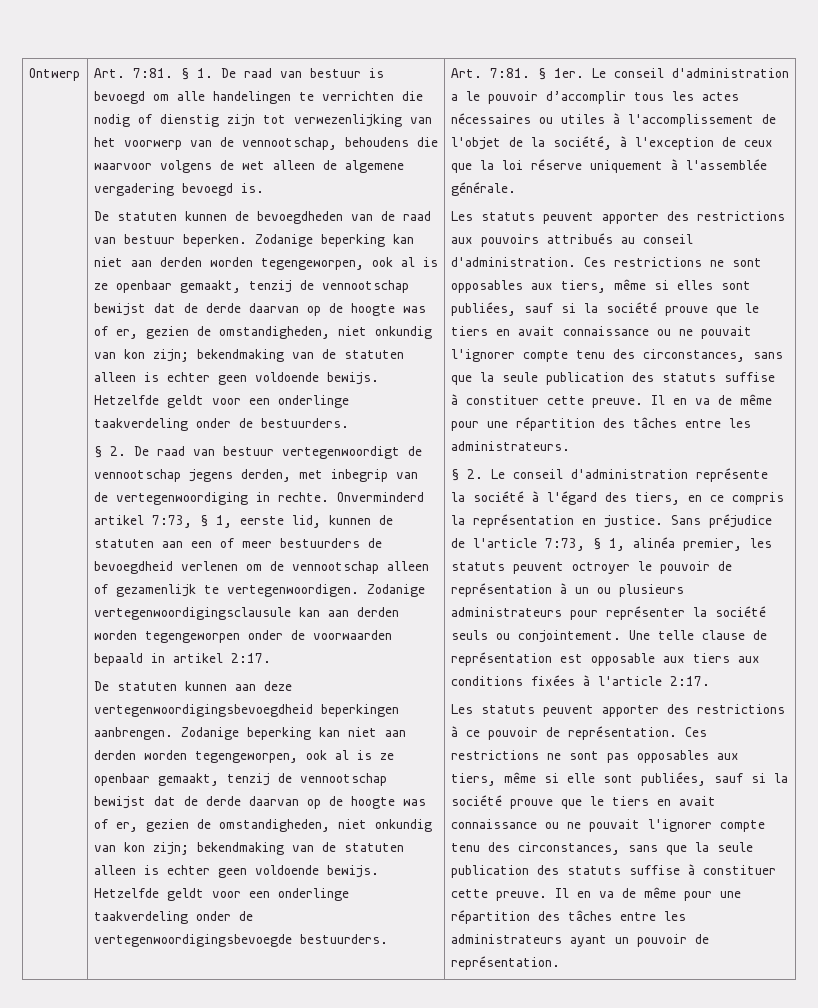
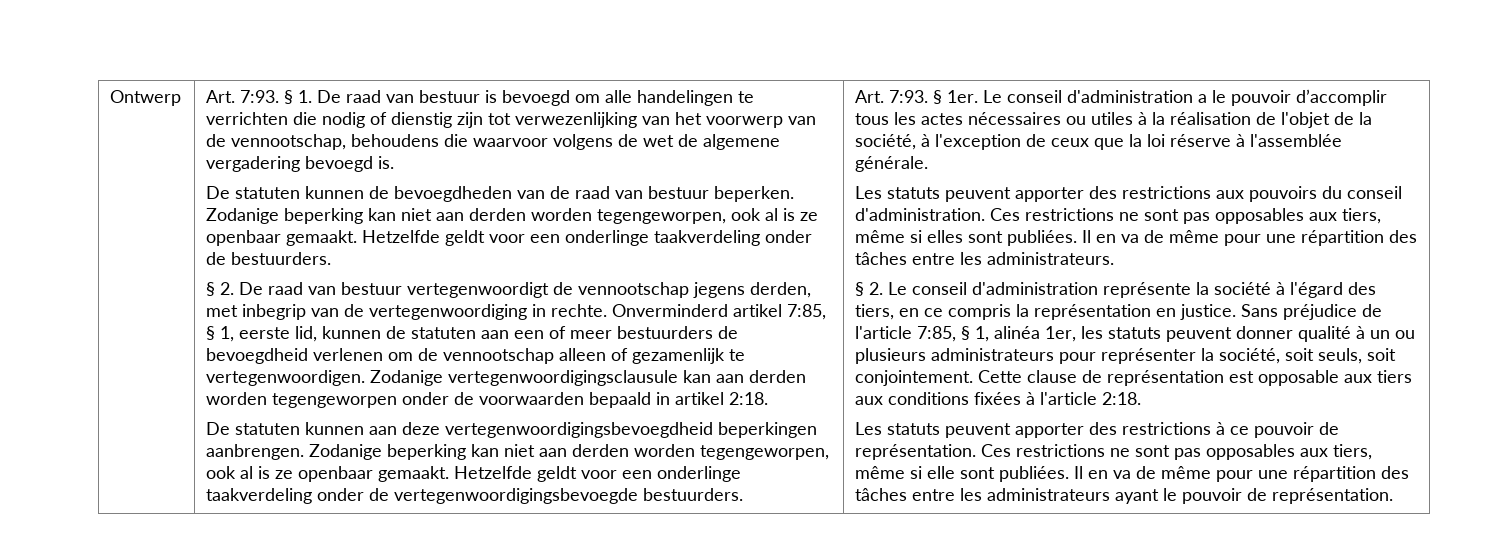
- Ontwerp | Art. 7:81.
+ Ontwerp | Art. 7:93.
- § 1. De raad van bestuur is bevoegd om alle handelingen te verrichten die nodig of dienstig zijn tot verwezenlijking van het voorwerp van de vennootschap, behoudens die waarvoor volgens de wet alleen de algemene vergadering bevoegd is.
+ § 1. De raad van bestuur is bevoegd om alle handelingen te verrichten die nodig of dienstig zijn tot verwezenlijking van het voorwerp van de vennootschap, behoudens die waarvoor volgens de wet de algemene vergadering bevoegd is.
- De statuten kunnen de bevoegdheden van de raad van bestuur beperken. Zodanige beperking kan niet aan derden worden tegengeworpen, ook al is ze openbaar gemaakt, tenzij de vennootschap bewijst dat de derde daarvan op de hoogte was of er, gezien de omstandigheden, niet onkundig van kon zijn; bekendmaking van de statuten alleen is echter geen voldoende bewijs.
+ De statuten kunnen de bevoegdheden van de raad van bestuur beperken. Zodanige beperking kan niet aan derden worden tegengeworpen, ook al is ze openbaar gemaakt.
- Onverminderd artikel 7:73, § 1, eerste lid, kunnen de statuten aan een of meer bestuurders de bevoegdheid verlenen om de vennootschap alleen of gezamenlijk te vertegenwoordigen.
+ Onverminderd artikel 7:85, § 1, eerste lid, kunnen de statuten aan een of meer bestuurders de bevoegdheid verlenen om de vennootschap alleen of gezamenlijk te vertegenwoordigen.
- Zodanige vertegenwoordigingsclausule kan aan derden worden tegengeworpen onder de voorwaarden bepaald in artikel 2:17.
+ Zodanige vertegenwoordigingsclausule kan aan derden worden tegengeworpen onder de voorwaarden bepaald in artikel 2:18.
- De statuten kunnen aan deze vertegenwoordigingsbevoegdheid beperkingen aanbrengen. Zodanige beperking kan niet aan derden worden tegengeworpen, ook al is ze openbaar gemaakt, tenzij de vennootschap bewijst dat de derde daarvan op de hoogte was of er, gezien de omstandigheden, niet onkundig van kon zijn; bekendmaking van de statuten alleen is echter geen voldoende bewijs.
+ De statuten kunnen aan deze vertegenwoordigingsbevoegdheid beperkingen aanbrengen. Zodanige beperking kan niet aan derden worden tegengeworpen, ook al is ze openbaar gemaakt.
- Hetzelfde geldt voor een onderlinge taakverdeling onder de vertegenwoordigingsbevoegde bestuurders. | Art. 7:81.
+ Hetzelfde geldt voor een onderlinge taakverdeling onder de vertegenwoordigingsbevoegde bestuurders. | Art. 7:93.
- Le conseil d'administration a le pouvoir d’accomplir tous les actes nécessaires ou utiles à l'accomplissement de l'objet de la société, à l'exception de ceux que la loi réserve uniquement à l'assemblée générale.
+ Le conseil d'administration a le pouvoir d’accomplir tous les actes nécessaires ou utiles à la réalisation de l'objet de la société, à l'exception de ceux que la loi réserve à l'assemblée générale.
- Les statuts peuvent apporter des restrictions aux pouvoirs attribués au conseil d'administration.
+ Les statuts peuvent apporter des restrictions aux pouvoirs du conseil d'administration.
- Ces restrictions ne sont opposables aux tiers, même si elles sont publiées, sauf si la société prouve que le tiers en avait connaissance ou ne pouvait l'ignorer compte tenu des circonstances, sans que la seule publication des statuts suffise à constituer cette preuve.
+ Ces restrictions ne sont pas opposables aux tiers, même si elles sont publiées.
- Sans préjudice de l'article 7:73, § 1, alinéa premier, les statuts peuvent octroyer le pouvoir de représentation à un ou plusieurs administrateurs pour représenter la société seuls ou conjointement. Une telle clause de représentation est opposable aux tiers aux conditions fixées à l'article 2:17.
+ Sans préjudice de l'article 7:85, § 1, alinéa 1er, les statuts peuvent donner qualité à un ou plusieurs administrateurs pour représenter la société, soit seuls, soit conjointement. Cette clause de représentation est opposable aux tiers aux conditions fixées à l'article 2:18.
- Ces restrictions ne sont pas opposables aux tiers, même si elle sont publiées, sauf si la société prouve que le tiers en avait connaissance ou ne pouvait l'ignorer compte tenu des circonstances, sans que la seule publication des statuts suffise à constituer cette preuve.
+ Ces restrictions ne sont pas opposables aux tiers, même si elle sont publiées.
- Il en va de même pour une répartition des tâches entre les administrateurs ayant un pouvoir de représentation.
+ Il en va de même pour une répartition des tâches entre les administrateurs ayant le pouvoir de représentation.

